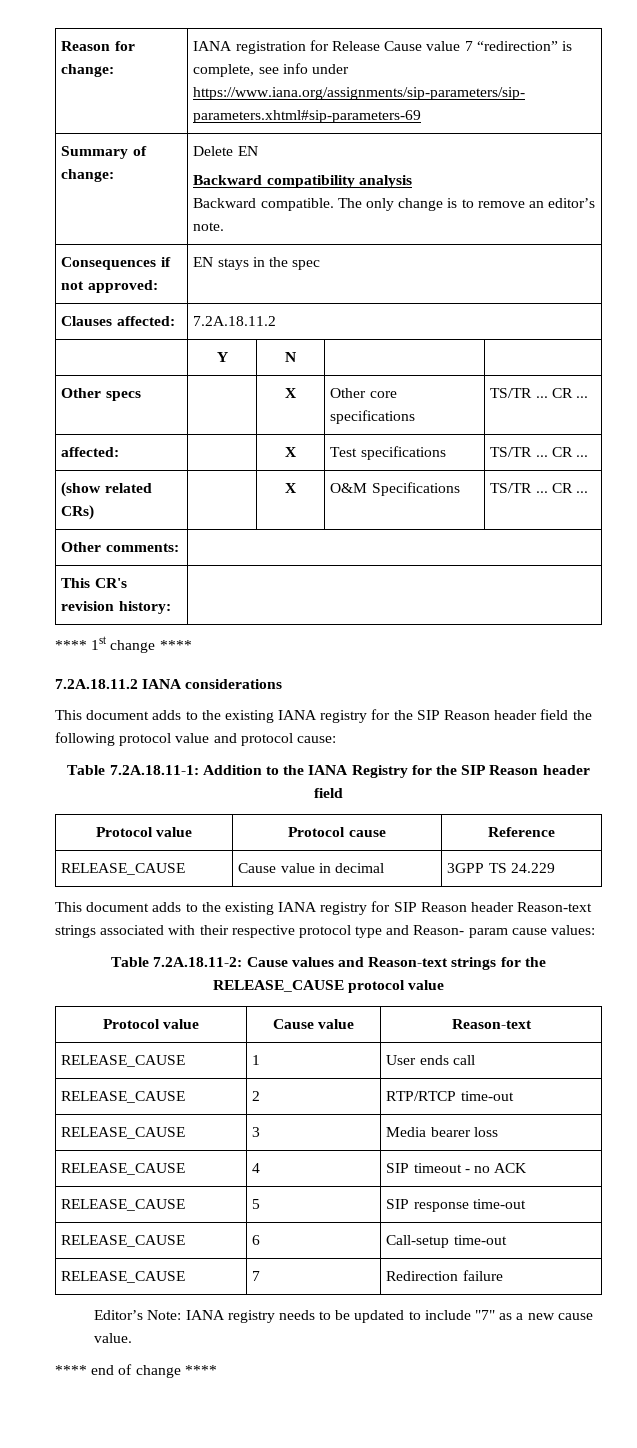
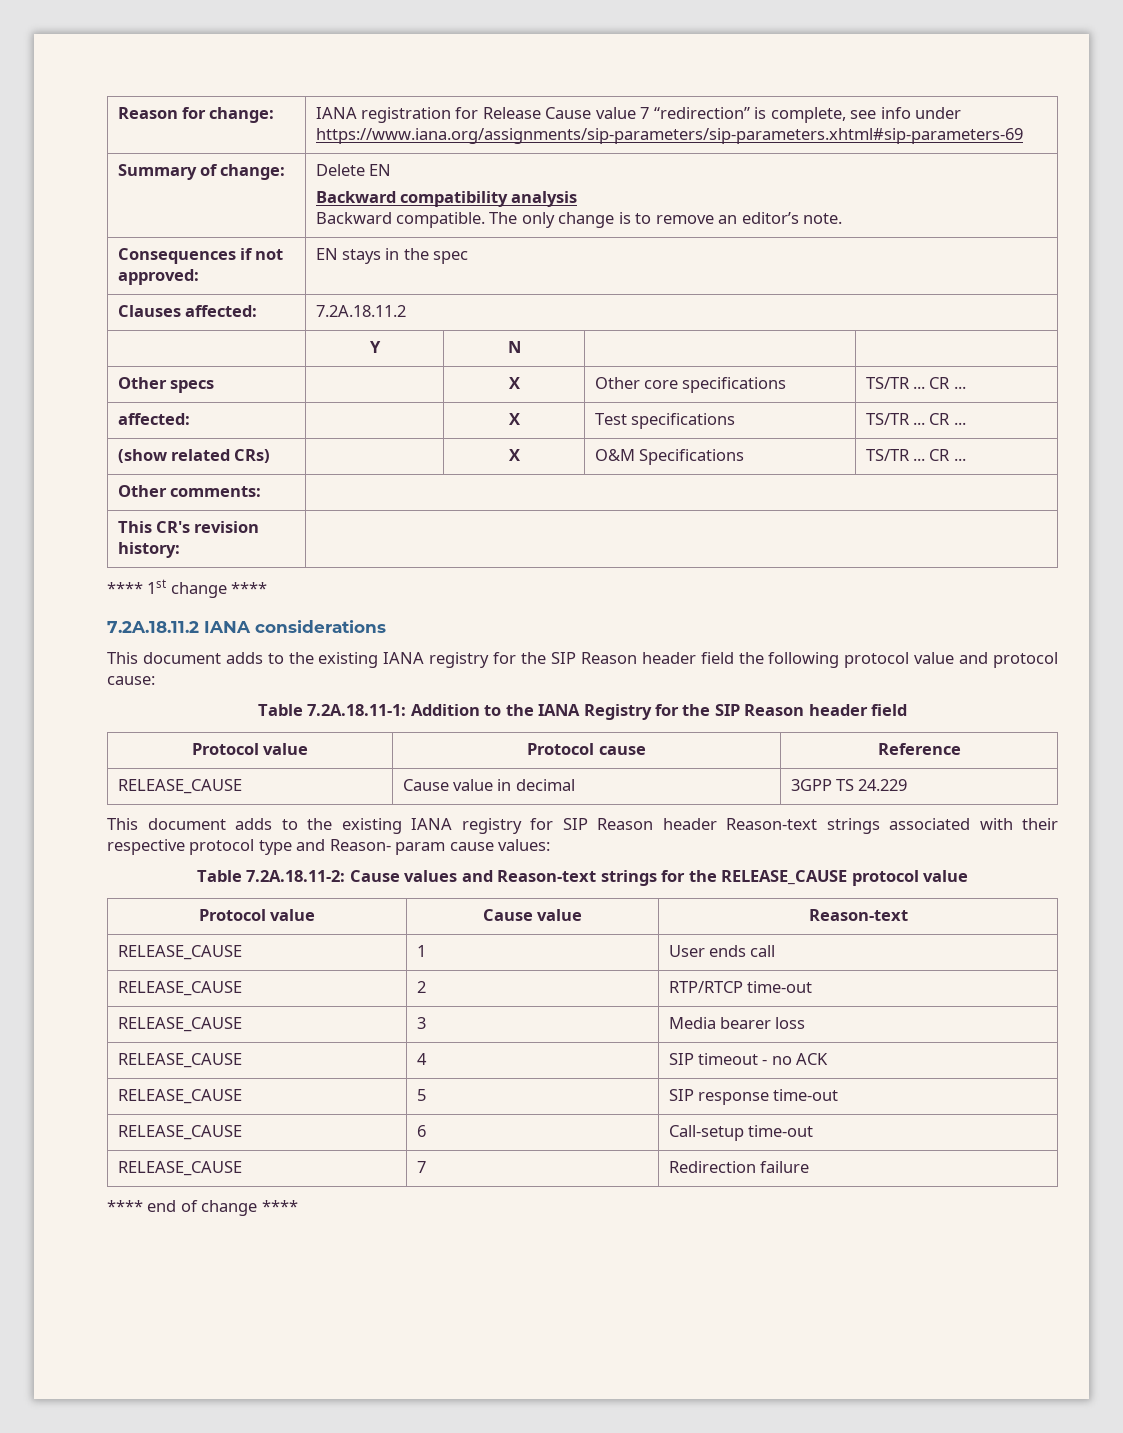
- Editor’s Note: IANA registry needs to be updated to include "7" as a new cause value.

